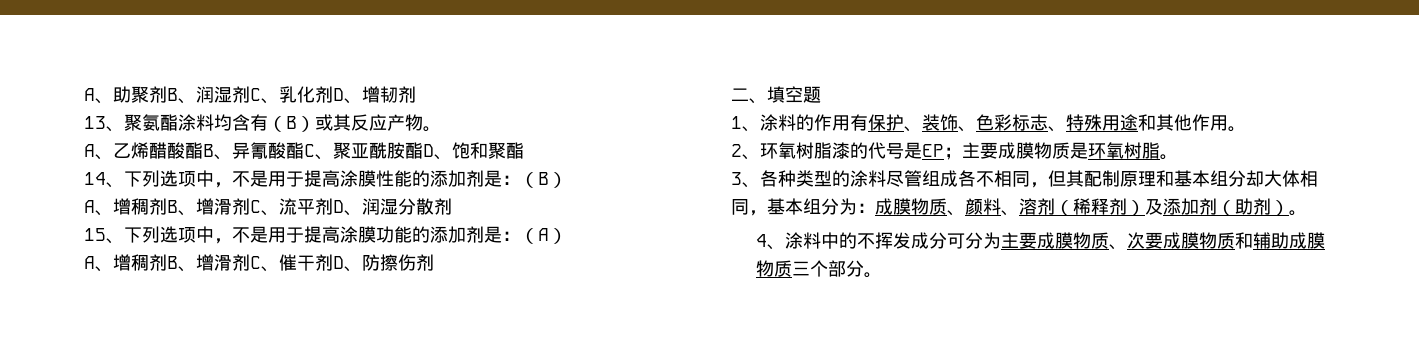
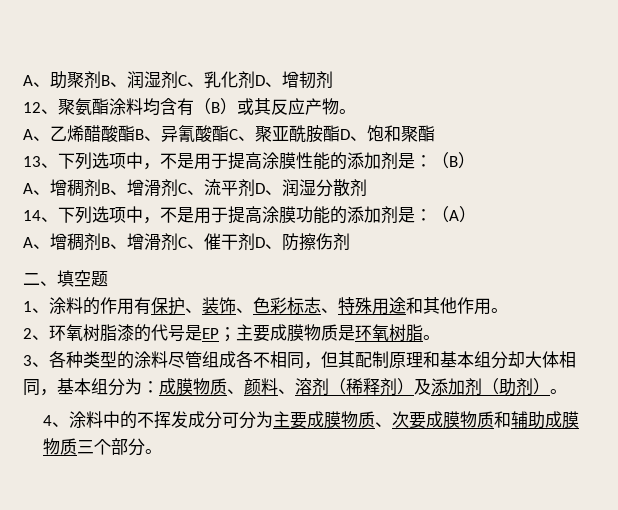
- 13、聚氨酯涂料均含有（B）或其反应产物。
+ 12、聚氨酯涂料均含有（B）或其反应产物。
- 14、下列选项中，不是用于提高涂膜性能的添加剂是：（B）
+ 13、下列选项中，不是用于提高涂膜性能的添加剂是：（B）
- 15、下列选项中，不是用于提高涂膜功能的添加剂是：（A）
+ 14、下列选项中，不是用于提高涂膜功能的添加剂是：（A）

